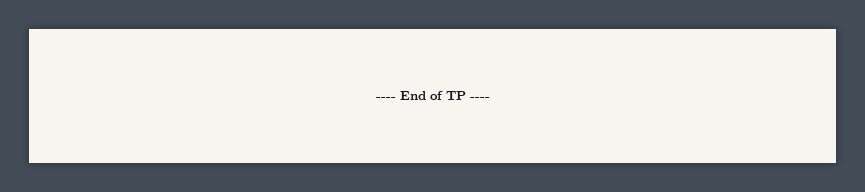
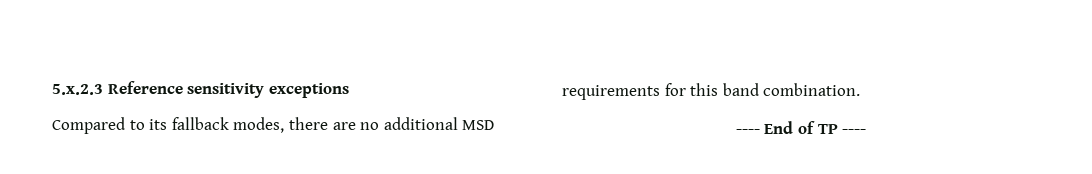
+ 5.x.2.3 Reference sensitivity exceptions
+ Compared to its fallback modes, there are no additional MSD requirements for this band combination.

